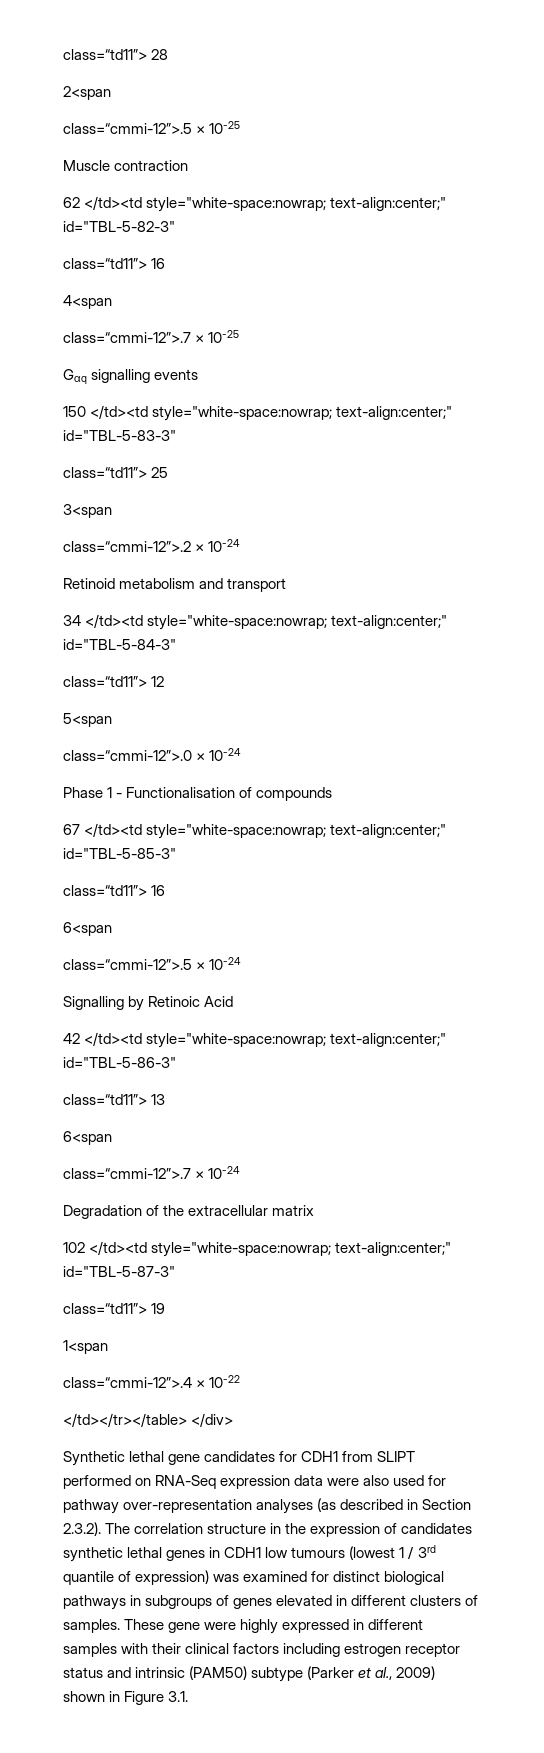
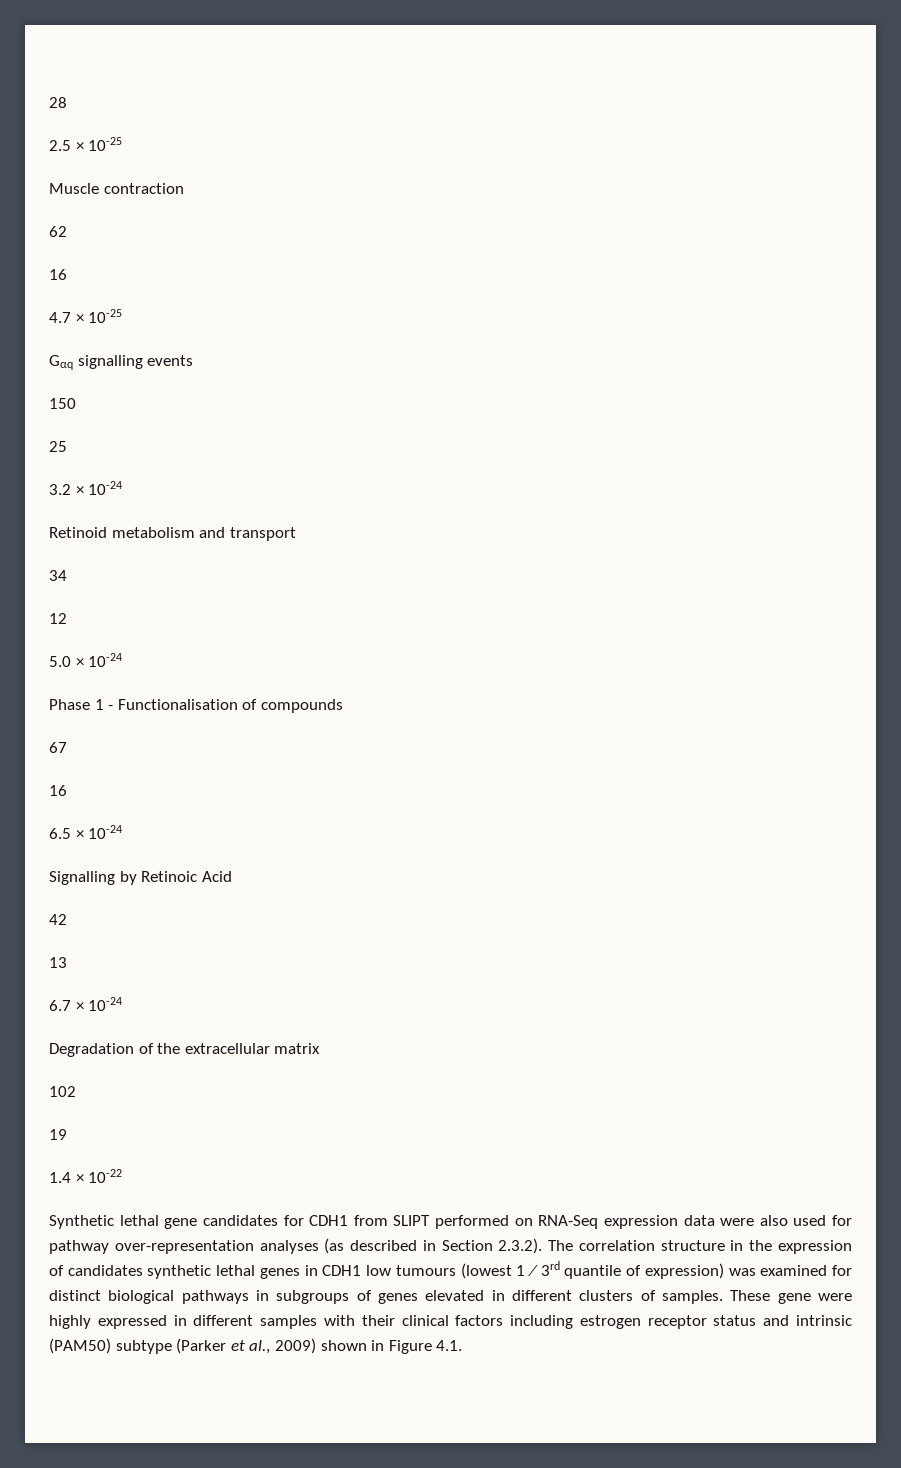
- class=“td11”> 28
+ 28
- 2<span
- class=“cmmi-12”>.5 × 10-25
+ 2.5 × 10-25
- 62 </td><td style="white-space:nowrap; text-align:center;" id="TBL-5-82-3"
- class=“td11”> 16
- 4<span
- class=“cmmi-12”>.7 × 10-25
+ 62
+ 16
+ 4.7 × 10-25
- 150 </td><td style="white-space:nowrap; text-align:center;" id="TBL-5-83-3"
- class=“td11”> 25
+ 150
+ 25
- 3<span
- class=“cmmi-12”>.2 × 10-24
+ 3.2 × 10-24
- 34 </td><td style="white-space:nowrap; text-align:center;" id="TBL-5-84-3"
- class=“td11”> 12
+ 34
+ 12
- 5<span
- class=“cmmi-12”>.0 × 10-24
+ 5.0 × 10-24
- 67 </td><td style="white-space:nowrap; text-align:center;" id="TBL-5-85-3"
- class=“td11”> 16
- 6<span
- class=“cmmi-12”>.5 × 10-24
+ 67
+ 16
+ 6.5 × 10-24
- 42 </td><td style="white-space:nowrap; text-align:center;" id="TBL-5-86-3"
- class=“td11”> 13
- 6<span
- class=“cmmi-12”>.7 × 10-24
+ 42
+ 13
+ 6.7 × 10-24
- 102 </td><td style="white-space:nowrap; text-align:center;" id="TBL-5-87-3"
- class=“td11”> 19
+ 102
+ 19
- 1<span
- class=“cmmi-12”>.4 × 10-22
+ 1.4 × 10-22
- </td></tr></table> </div>
- These gene were highly expressed in different samples with their clinical factors including estrogen receptor status and intrinsic (PAM50) subtype (Parker et al., 2009) shown in Figure 3.1.
+ These gene were highly expressed in different samples with their clinical factors including estrogen receptor status and intrinsic (PAM50) subtype (Parker et al., 2009) shown in Figure 4.1.

